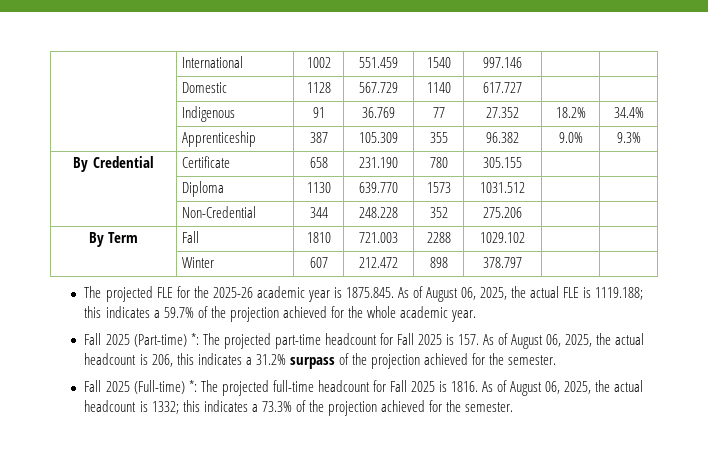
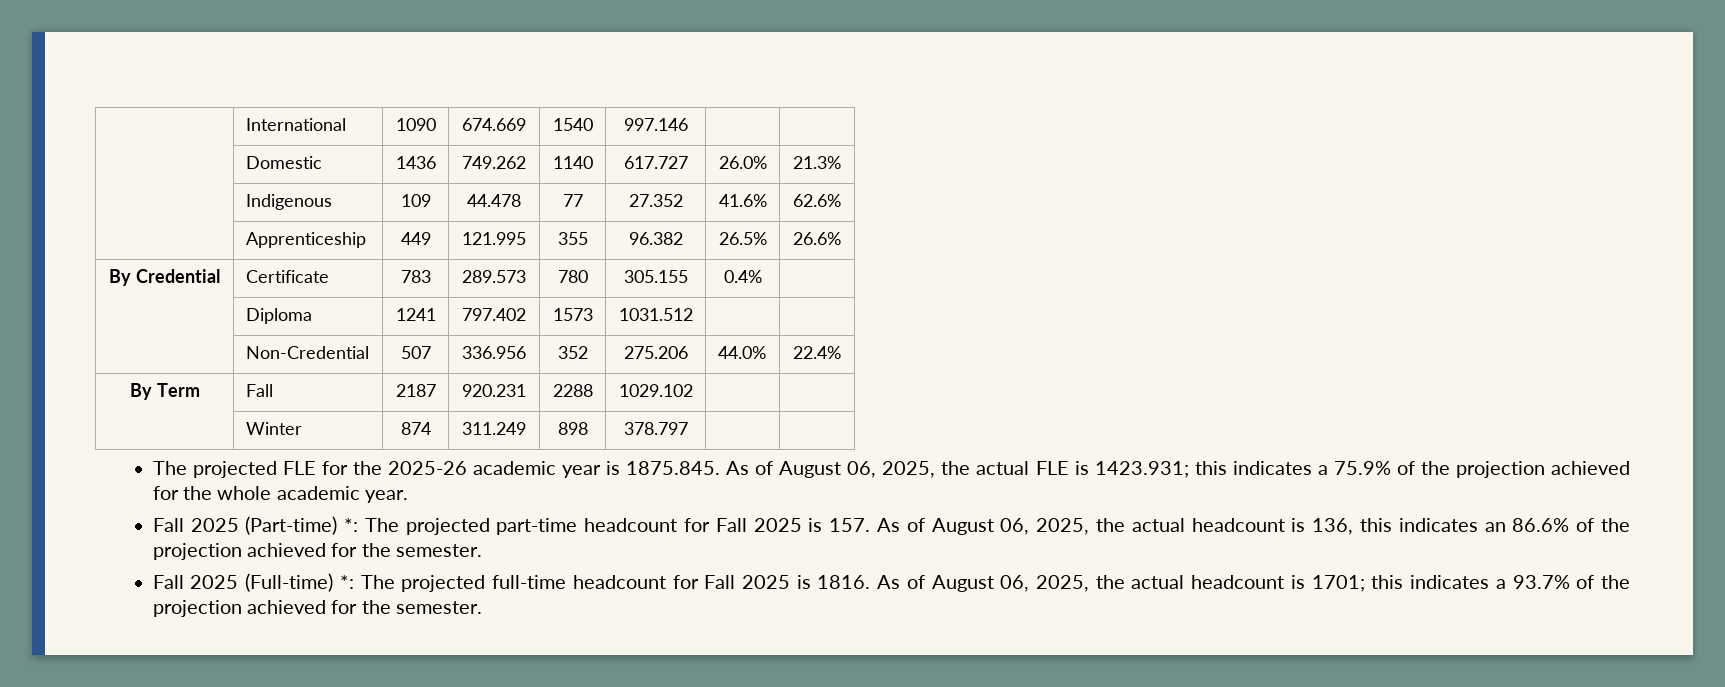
- | International | 1002 | 551.459 | 1540 | 997.146 | |
+ | International | 1090 | 674.669 | 1540 | 997.146 | |
- | Domestic | 1128 | 567.729 | 1140 | 617.727 | |
+ | Domestic | 1436 | 749.262 | 1140 | 617.727 | 26.0% | 21.3%
- | Indigenous | 91 | 36.769 | 77 | 27.352 | 18.2% | 34.4%
+ | Indigenous | 109 | 44.478 | 77 | 27.352 | 41.6% | 62.6%
- | Apprenticeship | 387 | 105.309 | 355 | 96.382 | 9.0% | 9.3%
+ | Apprenticeship | 449 | 121.995 | 355 | 96.382 | 26.5% | 26.6%
- By Credential | Certificate | 658 | 231.190 | 780 | 305.155 | |
+ By Credential | Certificate | 783 | 289.573 | 780 | 305.155 | 0.4% |
- | Diploma | 1130 | 639.770 | 1573 | 1031.512 | |
+ | Diploma | 1241 | 797.402 | 1573 | 1031.512 | |
- | Non-Credential | 344 | 248.228 | 352 | 275.206 | |
+ | Non-Credential | 507 | 336.956 | 352 | 275.206 | 44.0% | 22.4%
- By Term | Fall | 1810 | 721.003 | 2288 | 1029.102 | |
+ By Term | Fall | 2187 | 920.231 | 2288 | 1029.102 | |
- | Winter | 607 | 212.472 | 898 | 378.797 | |
+ | Winter | 874 | 311.249 | 898 | 378.797 | |
- The projected FLE for the 2025-26 academic year is 1875.845. As of August 06, 2025, the actual FLE is 1119.188; this indicates a 59.7% of the projection achieved for the whole academic year.
+ The projected FLE for the 2025-26 academic year is 1875.845. As of August 06, 2025, the actual FLE is 1423.931; this indicates a 75.9% of the projection achieved for the whole academic year.
- Fall 2025 (Part-time) *: The projected part-time headcount for Fall 2025 is 157. As of August 06, 2025, the actual headcount is 206, this indicates a 31.2% surpass of the projection achieved for the semester.
+ Fall 2025 (Part-time) *: The projected part-time headcount for Fall 2025 is 157. As of August 06, 2025, the actual headcount is 136, this indicates an 86.6% of the projection achieved for the semester.
- As of August 06, 2025, the actual headcount is 1332; this indicates a 73.3% of the projection achieved for the semester.
+ As of August 06, 2025, the actual headcount is 1701; this indicates a 93.7% of the projection achieved for the semester.

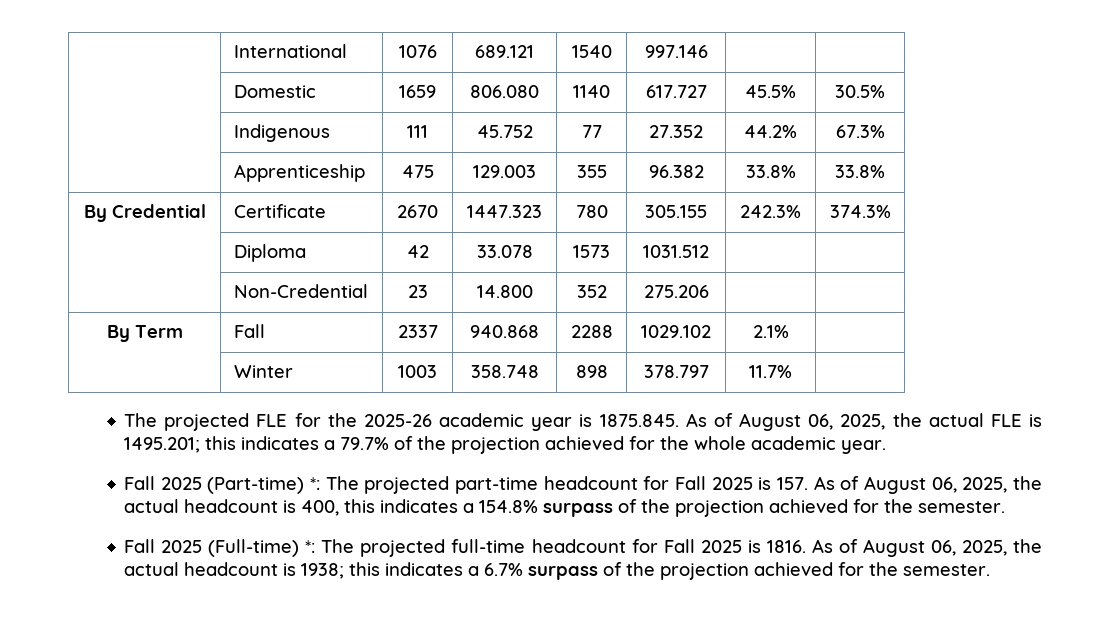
- | International | 1090 | 674.669 | 1540 | 997.146 | |
+ | International | 1076 | 689.121 | 1540 | 997.146 | |
- | Domestic | 1436 | 749.262 | 1140 | 617.727 | 26.0% | 21.3%
+ | Domestic | 1659 | 806.080 | 1140 | 617.727 | 45.5% | 30.5%
- | Indigenous | 109 | 44.478 | 77 | 27.352 | 41.6% | 62.6%
+ | Indigenous | 111 | 45.752 | 77 | 27.352 | 44.2% | 67.3%
- | Apprenticeship | 449 | 121.995 | 355 | 96.382 | 26.5% | 26.6%
+ | Apprenticeship | 475 | 129.003 | 355 | 96.382 | 33.8% | 33.8%
- By Credential | Certificate | 783 | 289.573 | 780 | 305.155 | 0.4% |
+ By Credential | Certificate | 2670 | 1447.323 | 780 | 305.155 | 242.3% | 374.3%
- | Diploma | 1241 | 797.402 | 1573 | 1031.512 | |
+ | Diploma | 42 | 33.078 | 1573 | 1031.512 | |
- | Non-Credential | 507 | 336.956 | 352 | 275.206 | 44.0% | 22.4%
+ | Non-Credential | 23 | 14.800 | 352 | 275.206 | |
- By Term | Fall | 2187 | 920.231 | 2288 | 1029.102 | |
+ By Term | Fall | 2337 | 940.868 | 2288 | 1029.102 | 2.1% |
- | Winter | 874 | 311.249 | 898 | 378.797 | |
+ | Winter | 1003 | 358.748 | 898 | 378.797 | 11.7% |
- The projected FLE for the 2025-26 academic year is 1875.845. As of August 06, 2025, the actual FLE is 1423.931; this indicates a 75.9% of the projection achieved for the whole academic year.
+ The projected FLE for the 2025-26 academic year is 1875.845. As of August 06, 2025, the actual FLE is 1495.201; this indicates a 79.7% of the projection achieved for the whole academic year.
- Fall 2025 (Part-time) *: The projected part-time headcount for Fall 2025 is 157. As of August 06, 2025, the actual headcount is 136, this indicates an 86.6% of the projection achieved for the semester.
+ Fall 2025 (Part-time) *: The projected part-time headcount for Fall 2025 is 157. As of August 06, 2025, the actual headcount is 400, this indicates a 154.8% surpass of the projection achieved for the semester.
- As of August 06, 2025, the actual headcount is 1701; this indicates a 93.7% of the projection achieved for the semester.
+ As of August 06, 2025, the actual headcount is 1938; this indicates a 6.7% surpass of the projection achieved for the semester.

